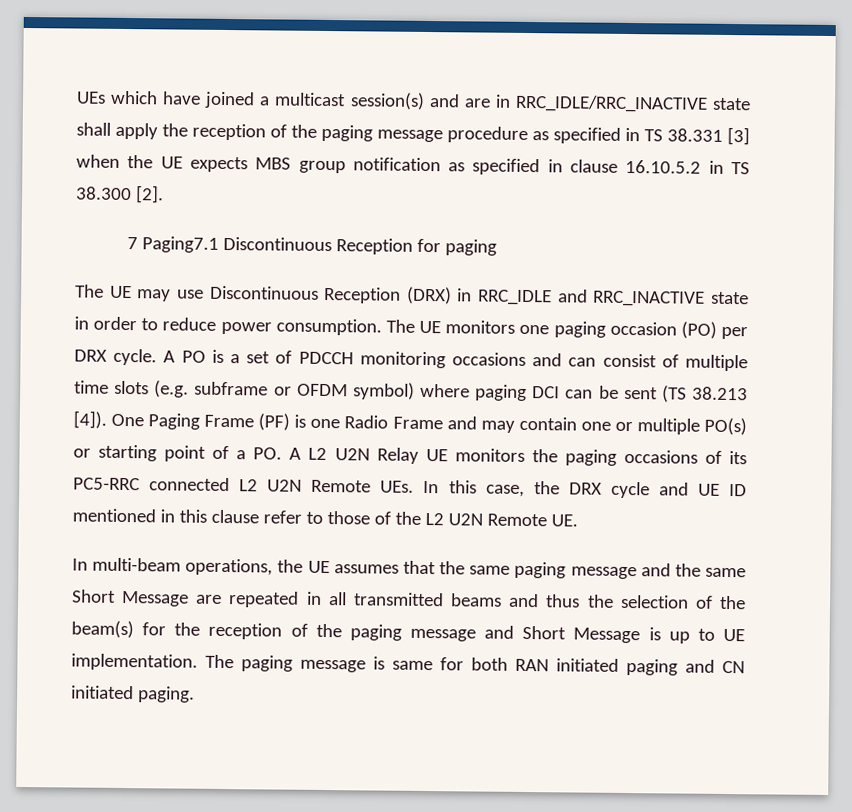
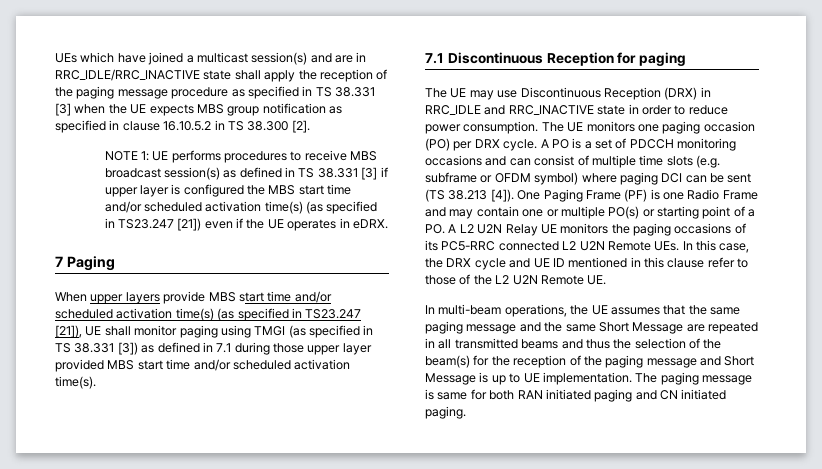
- 7 Paging7.1 Discontinuous Reception for paging
+ NOTE 1: UE performs procedures to receive MBS broadcast session(s) as defined in TS 38.331 [3] if upper layer is configured the MBS start time and/or scheduled activation time(s) (as specified in TS23.247 [21]) even if the UE operates in eDRX.
+ 7 Paging
+ When upper layers provide MBS start time and/or scheduled activation time(s) (as specified in TS23.247 [21]), UE shall monitor paging using TMGI (as specified in TS 38.331 [3]) as defined in 7.1 during those upper layer provided MBS start time and/or scheduled activation time(s).
+ 7.1 Discontinuous Reception for paging

